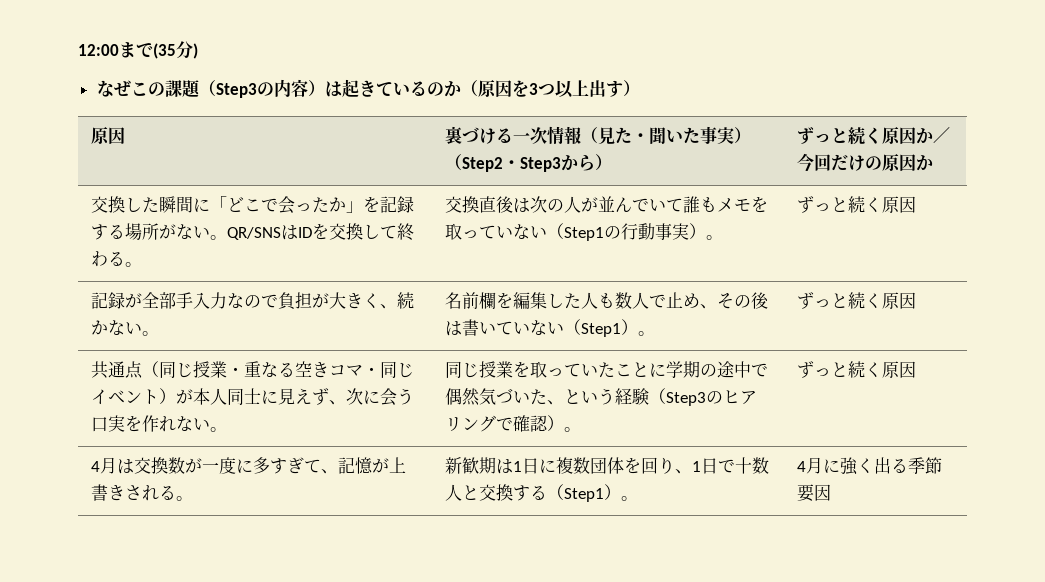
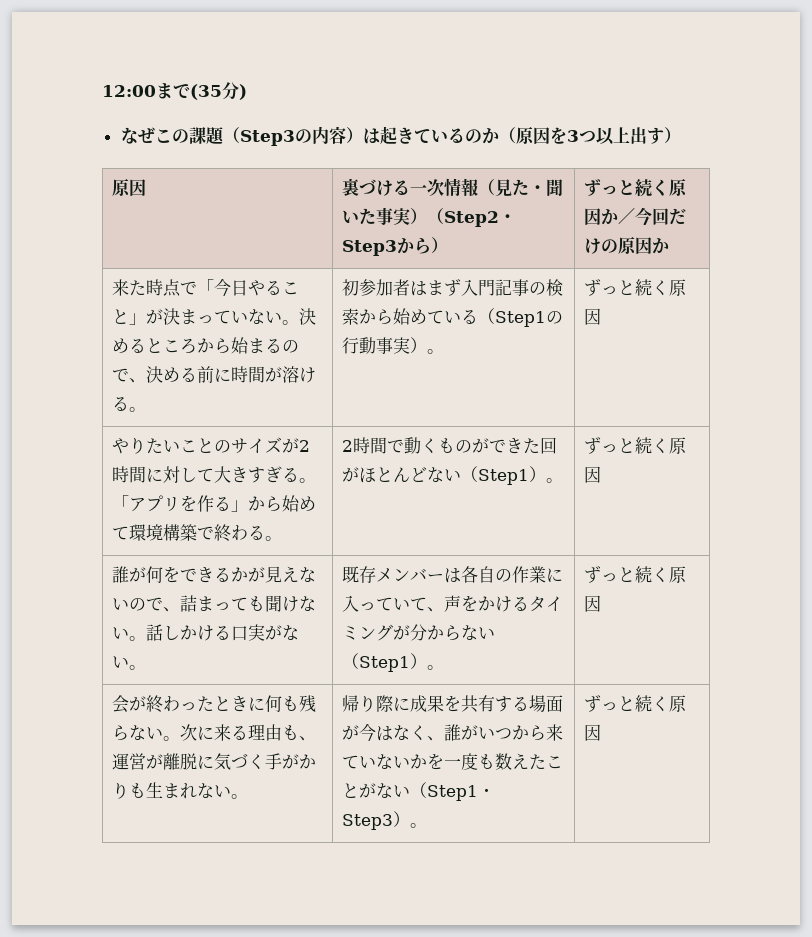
- 交換した瞬間に「どこで会ったか」を記録する場所がない。QR/SNSはIDを交換して終わる。 | 交換直後は次の人が並んでいて誰もメモを取っていない（Step1の行動事実）。
+ 来た時点で「今日やること」が決まっていない。決めるところから始まるので、決める前に時間が溶ける。 | 初参加者はまず入門記事の検索から始めている（Step1の行動事実）。
- 記録が全部手入力なので負担が大きく、続かない。 | 名前欄を編集した人も数人で止め、その後は書いていない（Step1）。 | ずっと続く原因
- 共通点（同じ授業・重なる空きコマ・同じイベント）が本人同士に見えず、次に会う口実を作れない。 | 同じ授業を取っていたことに学期の途中で偶然気づいた、という経験（Step3のヒアリングで確認）。 | ずっと続く原因
- 4月は交換数が一度に多すぎて、記憶が上書きされる。 | 新歓期は1日に複数団体を回り、1日で十数人と交換する（Step1）。 | 4月に強く出る季節要因
+ やりたいことのサイズが2時間に対して大きすぎる。「アプリを作る」から始めて環境構築で終わる。 | 2時間で動くものができた回がほとんどない（Step1）。 | ずっと続く原因
+ 誰が何をできるかが見えないので、詰まっても聞けない。話しかける口実がない。 | 既存メンバーは各自の作業に入っていて、声をかけるタイミングが分からない（Step1）。 | ずっと続く原因
+ 会が終わったときに何も残らない。次に来る理由も、運営が離脱に気づく手がかりも生まれない。 | 帰り際に成果を共有する場面が今はなく、誰がいつから来ていないかを一度も数えたことがない（Step1・Step3）。 | ずっと続く原因

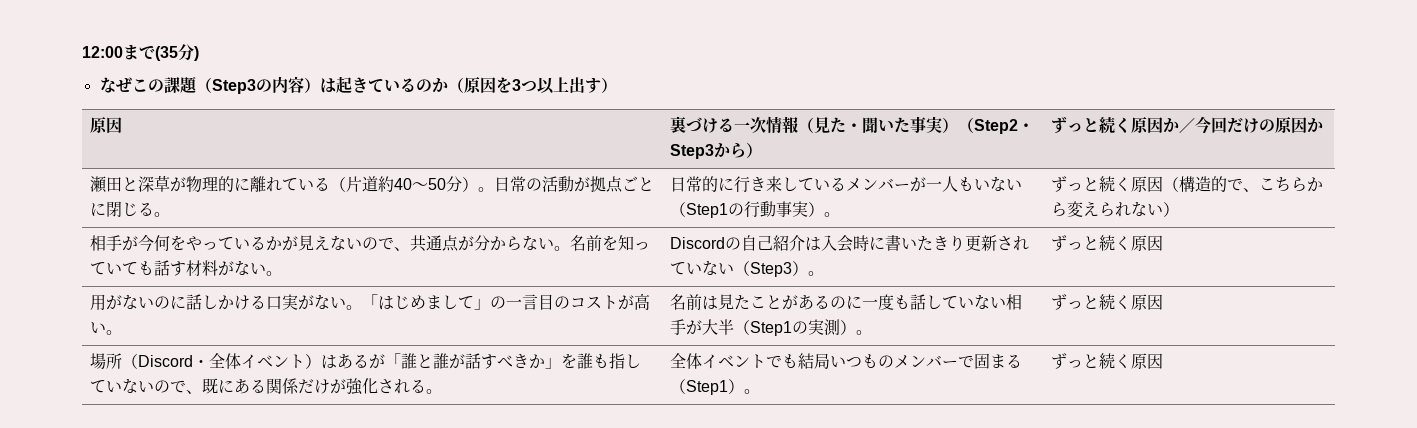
- 来た時点で「今日やること」が決まっていない。決めるところから始まるので、決める前に時間が溶ける。 | 初参加者はまず入門記事の検索から始めている（Step1の行動事実）。 | ずっと続く原因
- やりたいことのサイズが2時間に対して大きすぎる。「アプリを作る」から始めて環境構築で終わる。 | 2時間で動くものができた回がほとんどない（Step1）。 | ずっと続く原因
- 誰が何をできるかが見えないので、詰まっても聞けない。話しかける口実がない。 | 既存メンバーは各自の作業に入っていて、声をかけるタイミングが分からない（Step1）。 | ずっと続く原因
- 会が終わったときに何も残らない。次に来る理由も、運営が離脱に気づく手がかりも生まれない。 | 帰り際に成果を共有する場面が今はなく、誰がいつから来ていないかを一度も数えたことがない（Step1・Step3）。 | ずっと続く原因
+ 瀬田と深草が物理的に離れている（片道約40〜50分）。日常の活動が拠点ごとに閉じる。 | 日常的に行き来しているメンバーが一人もいない（Step1の行動事実）。 | ずっと続く原因（構造的で、こちらから変えられない）
+ 相手が今何をやっているかが見えないので、共通点が分からない。名前を知っていても話す材料がない。 | Discordの自己紹介は入会時に書いたきり更新されていない（Step3）。 | ずっと続く原因
+ 用がないのに話しかける口実がない。「はじめまして」の一言目のコストが高い。 | 名前は見たことがあるのに一度も話していない相手が大半（Step1の実測）。 | ずっと続く原因
+ 場所（Discord・全体イベント）はあるが「誰と誰が話すべきか」を誰も指していないので、既にある関係だけが強化される。 | 全体イベントでも結局いつものメンバーで固まる（Step1）。 | ずっと続く原因

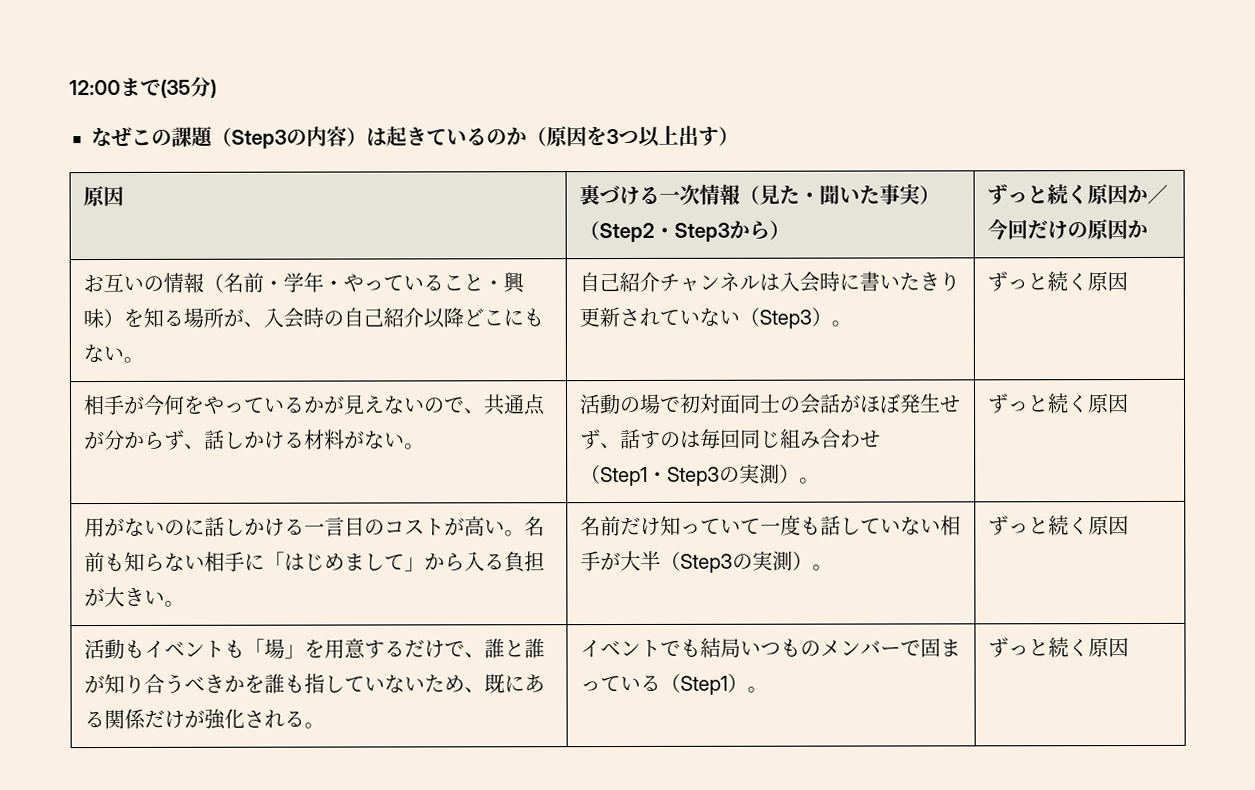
- 瀬田と深草が物理的に離れている（片道約40〜50分）。日常の活動が拠点ごとに閉じる。 | 日常的に行き来しているメンバーが一人もいない（Step1の行動事実）。 | ずっと続く原因（構造的で、こちらから変えられない）
- 相手が今何をやっているかが見えないので、共通点が分からない。名前を知っていても話す材料がない。 | Discordの自己紹介は入会時に書いたきり更新されていない（Step3）。
+ お互いの情報（名前・学年・やっていること・興味）を知る場所が、入会時の自己紹介以降どこにもない。 | 自己紹介チャンネルは入会時に書いたきり更新されていない（Step3）。
+ 相手が今何をやっているかが見えないので、共通点が分からず、話しかける材料がない。 | 活動の場で初対面同士の会話がほぼ発生せず、話すのは毎回同じ組み合わせ（Step1・Step3の実測）。 | ずっと続く原因
- 用がないのに話しかける口実がない。「はじめまして」の一言目のコストが高い。 | 名前は見たことがあるのに一度も話していない相手が大半（Step1の実測）。 | ずっと続く原因
- 場所（Discord・全体イベント）はあるが「誰と誰が話すべきか」を誰も指していないので、既にある関係だけが強化される。
+ 用がないのに話しかける一言目のコストが高い。名前も知らない相手に「はじめまして」から入る負担が大きい。 | 名前だけ知っていて一度も話していない相手が大半（Step3の実測）。 | ずっと続く原因
+ 活動もイベントも「場」を用意するだけで、誰と誰が知り合うべきかを誰も指していないため、既にある関係だけが強化される。
- 全体イベントでも結局いつものメンバーで固まる（Step1）。
+ イベントでも結局いつものメンバーで固まっている（Step1）。

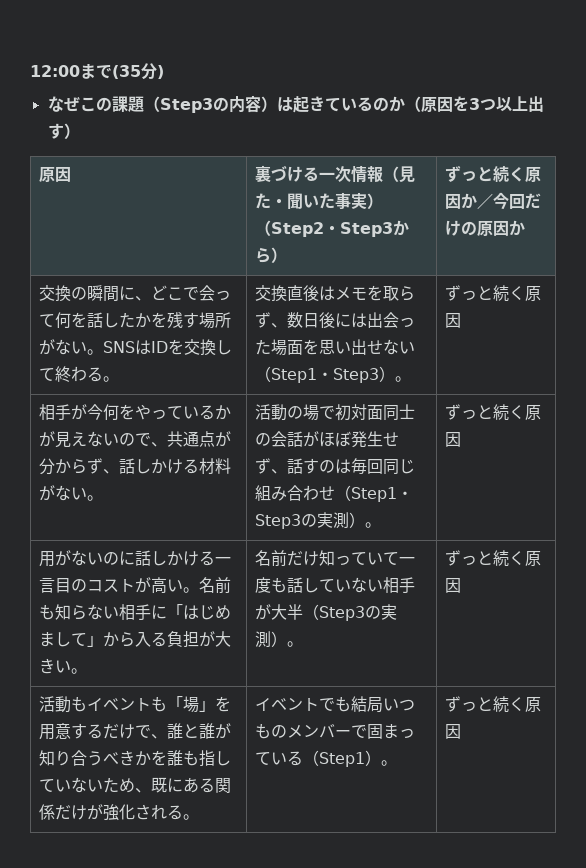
- お互いの情報（名前・学年・やっていること・興味）を知る場所が、入会時の自己紹介以降どこにもない。 | 自己紹介チャンネルは入会時に書いたきり更新されていない（Step3）。
+ 交換の瞬間に、どこで会って何を話したかを残す場所がない。SNSはIDを交換して終わる。 | 交換直後はメモを取らず、数日後には出会った場面を思い出せない（Step1・Step3）。

